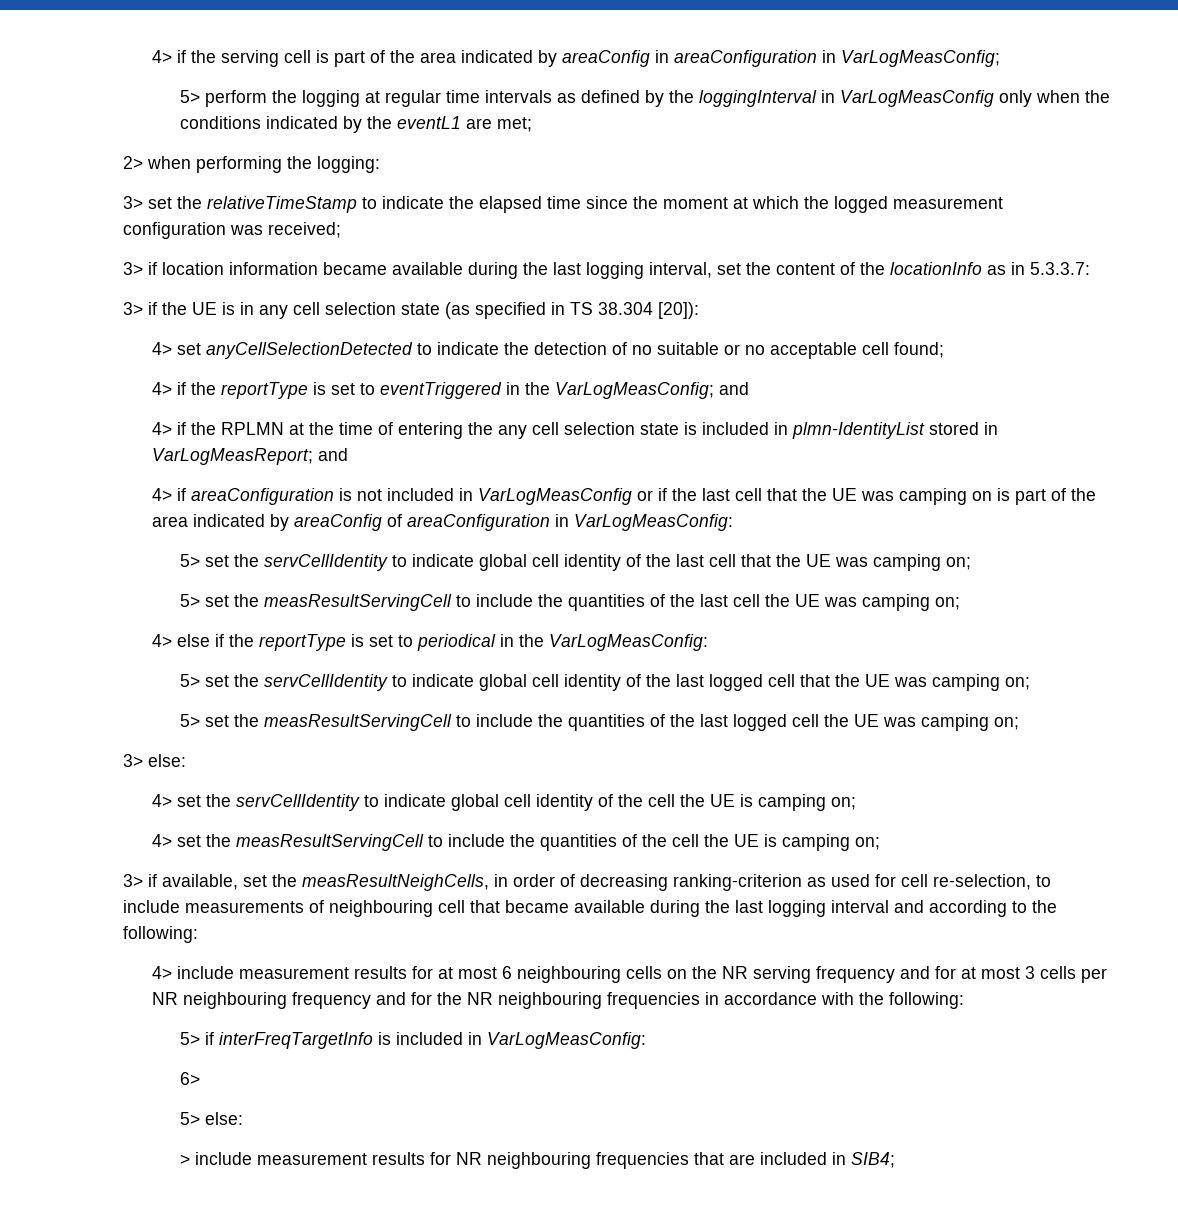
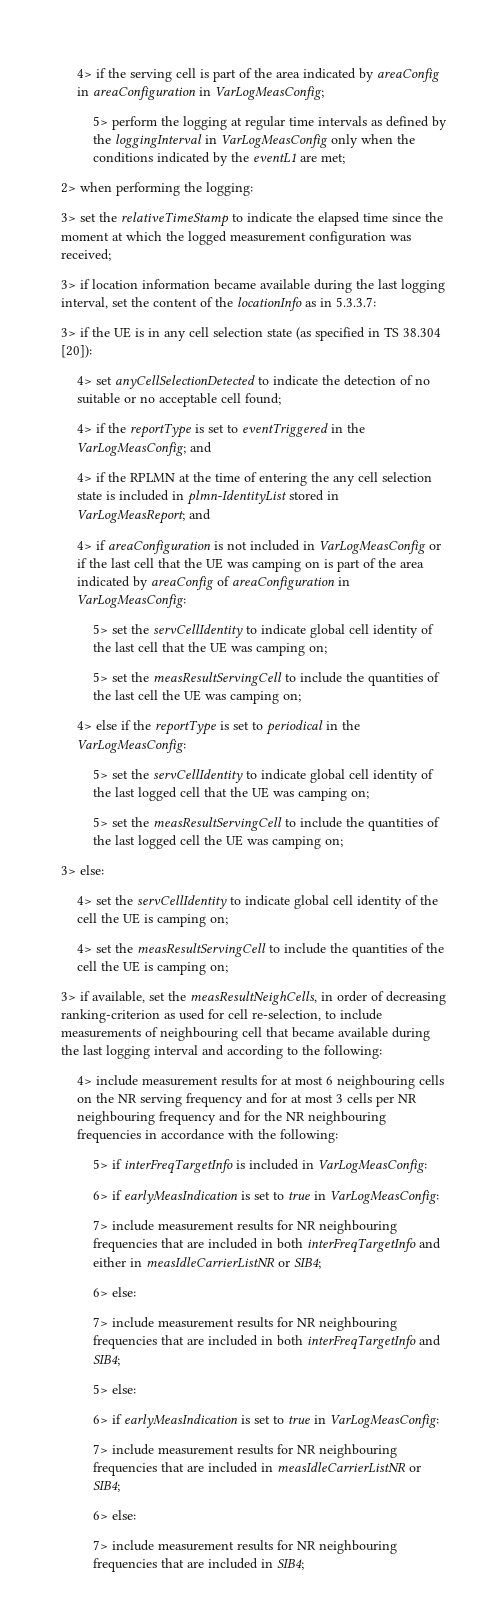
  5> if interFreqTargetInfo is included in VarLogMeasConfig:
- 6>
+ 6> if earlyMeasIndication is set to true in VarLogMeasConfig:
+ 7> include measurement results for NR neighbouring frequencies that are included in both interFreqTargetInfo and either in measIdleCarrierListNR or SIB4;
+ 6> else:
+ 7> include measurement results for NR neighbouring frequencies that are included in both interFreqTargetInfo and SIB4;
  5> else:
- > include measurement results for NR neighbouring frequencies that are included in SIB4;
+ 6> if earlyMeasIndication is set to true in VarLogMeasConfig:
+ 7> include measurement results for NR neighbouring frequencies that are included in measIdleCarrierListNR or SIB4;
+ 6> else:
+ 7> include measurement results for NR neighbouring frequencies that are included in SIB4;

